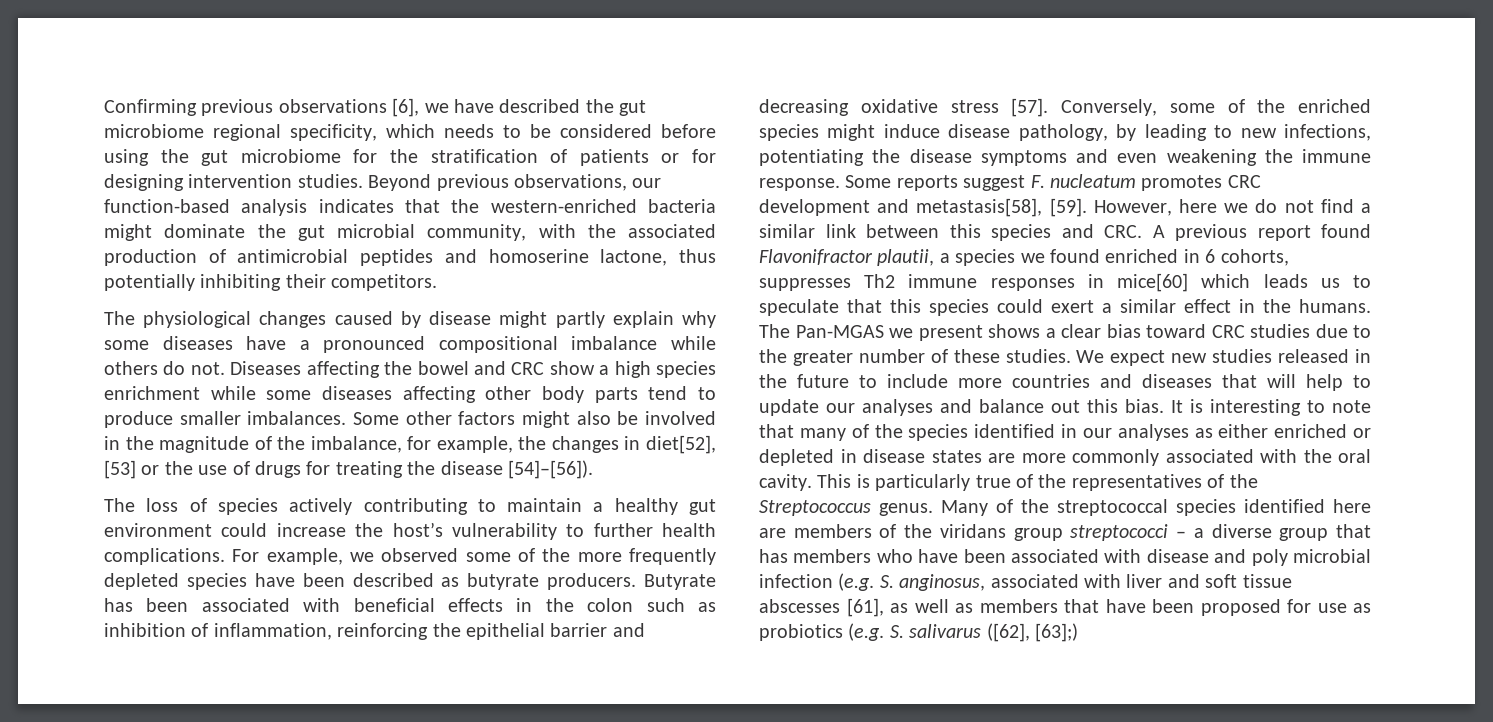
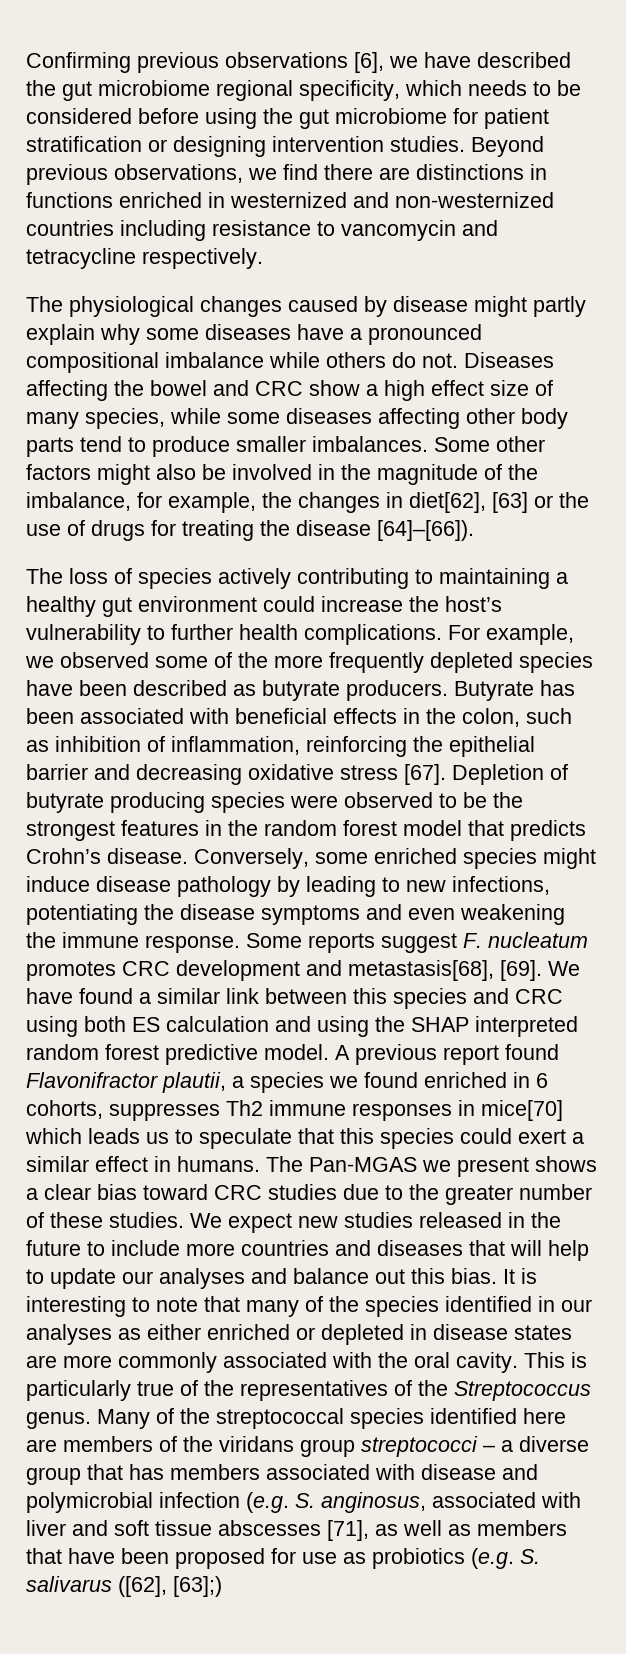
- Confirming previous observations [6], we have described the gut microbiome regional specificity, which needs to be considered before using the gut microbiome for the stratification of patients or for designing intervention studies.
+ Confirming previous observations [6], we have described the gut microbiome regional specificity, which needs to be considered before using the gut microbiome for patient stratification or designing intervention studies.
- Beyond previous observations, our function-based analysis indicates that the western-enriched bacteria might dominate the gut microbial community, with the associated production of antimicrobial peptides and homoserine lactone, thus potentially inhibiting their competitors.
+ Beyond previous observations, we find there are distinctions in functions enriched in westernized and non-westernized countries including resistance to vancomycin and tetracycline respectively.
- Diseases affecting the bowel and CRC show a high species enrichment while some diseases affecting other body parts tend to produce smaller imbalances.
+ Diseases affecting the bowel and CRC show a high effect size of many species, while some diseases affecting other body parts tend to produce smaller imbalances.
- Some other factors might also be involved in the magnitude of the imbalance, for example, the changes in diet[52], [53] or the use of drugs for treating the disease [54]–[56]).
+ Some other factors might also be involved in the magnitude of the imbalance, for example, the changes in diet[62], [63] or the use of drugs for treating the disease [64]–[66]).
- The loss of species actively contributing to maintain a healthy gut environment could increase the host’s vulnerability to further health complications.
+ The loss of species actively contributing to maintaining a healthy gut environment could increase the host’s vulnerability to further health complications.
- Butyrate has been associated with beneficial effects in the colon such as inhibition of inflammation, reinforcing the epithelial barrier and decreasing oxidative stress [57]. Conversely, some of the enriched species might induce disease pathology, by leading to new infections, potentiating the disease symptoms and even weakening the immune response.
+ Butyrate has been associated with beneficial effects in the colon, such as inhibition of inflammation, reinforcing the epithelial barrier and decreasing oxidative stress [67]. Depletion of butyrate producing species were observed to be the strongest features in the random forest model that predicts Crohn’s disease. Conversely, some enriched species might induce disease pathology by leading to new infections, potentiating the disease symptoms and even weakening the immune response.
- Some reports suggest F. nucleatum promotes CRC development and metastasis[58], [59]. However, here we do not find a similar link between this species and CRC. A previous report found Flavonifractor plautii, a species we found enriched in 6 cohorts, suppresses Th2 immune responses in mice[60] which leads us to speculate that this species could exert a similar effect in the humans.
+ Some reports suggest F. nucleatum promotes CRC development and metastasis[68], [69]. We have found a similar link between this species and CRC using both ES calculation and using the SHAP interpreted random forest predictive model. A previous report found Flavonifractor plautii, a species we found enriched in 6 cohorts, suppresses Th2 immune responses in mice[70] which leads us to speculate that this species could exert a similar effect in humans.
- Many of the streptococcal species identified here are members of the viridans group streptococci – a diverse group that has members who have been associated with disease and poly microbial infection (e.g. S. anginosus, associated with liver and soft tissue abscesses [61], as well as members that have been proposed for use as probiotics (e.g. S. salivarus ([62], [63];)
+ Many of the streptococcal species identified here are members of the viridans group streptococci – a diverse group that has members associated with disease and polymicrobial infection (e.g. S. anginosus, associated with liver and soft tissue abscesses [71], as well as members that have been proposed for use as probiotics (e.g. S. salivarus ([62], [63];)

